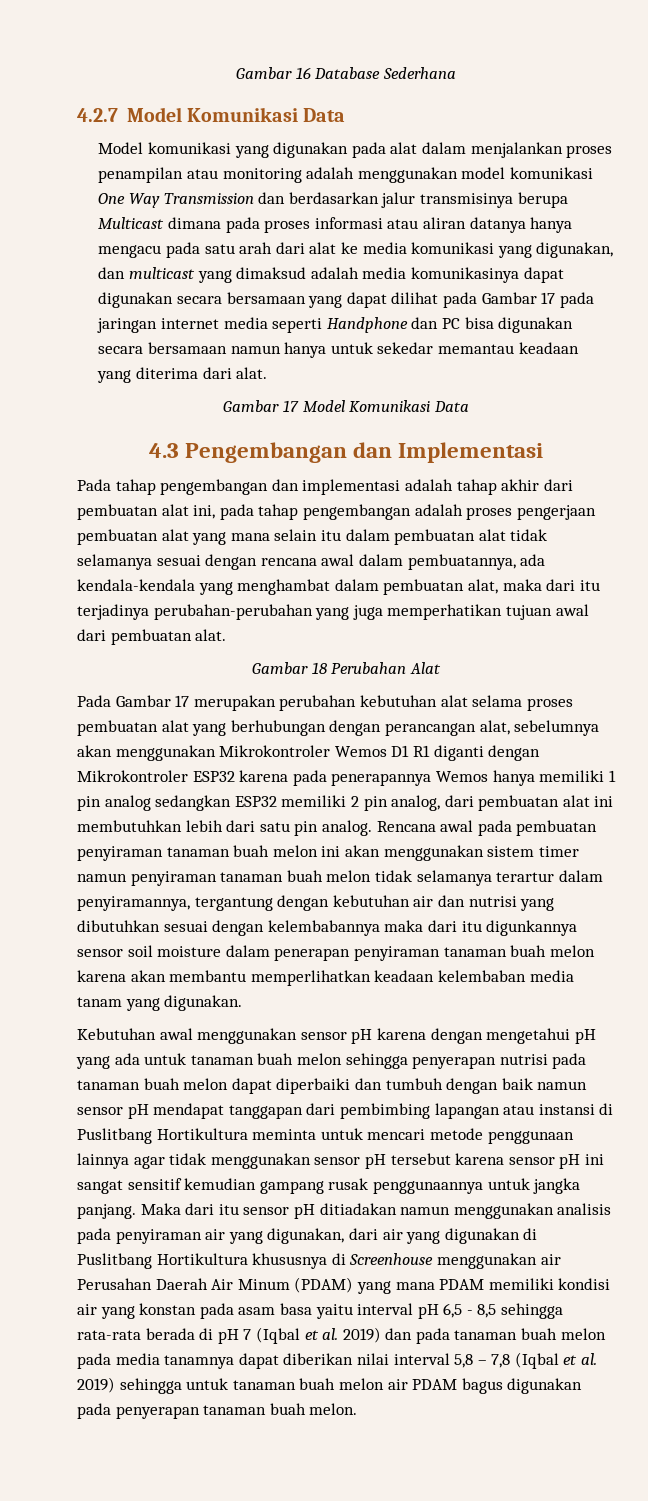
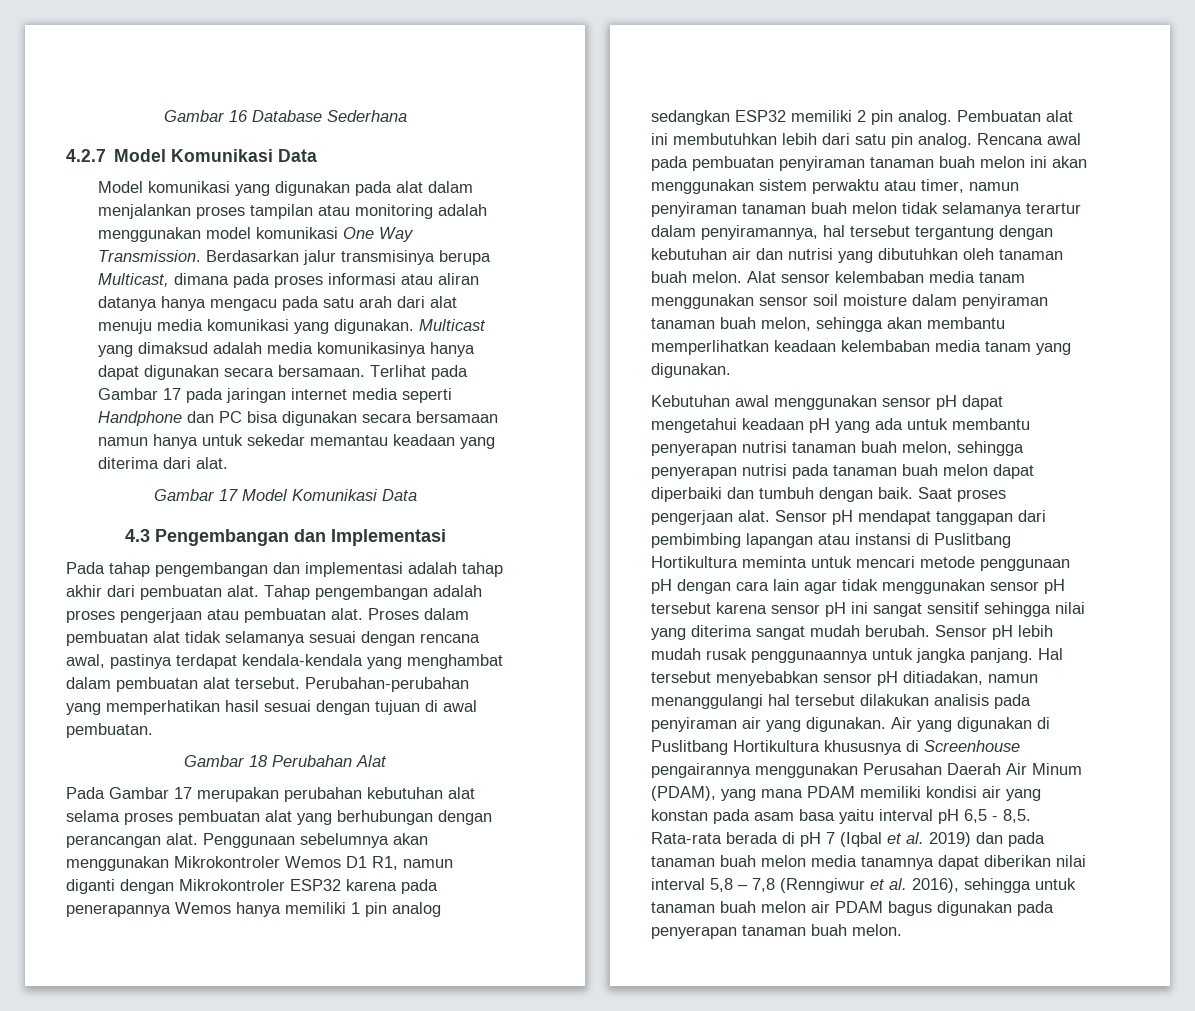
- Model komunikasi yang digunakan pada alat dalam menjalankan proses penampilan atau monitoring adalah menggunakan model komunikasi One Way Transmission dan berdasarkan jalur transmisinya berupa Multicast dimana pada proses informasi atau aliran datanya hanya mengacu pada satu arah dari alat ke media komunikasi yang digunakan, dan multicast yang dimaksud adalah media komunikasinya dapat digunakan secara bersamaan yang dapat dilihat pada Gambar 17 pada jaringan internet media seperti Handphone dan PC bisa digunakan secara bersamaan namun hanya untuk sekedar memantau keadaan yang diterima dari alat.
+ Model komunikasi yang digunakan pada alat dalam menjalankan proses tampilan atau monitoring adalah menggunakan model komunikasi One Way Transmission. Berdasarkan jalur transmisinya berupa Multicast, dimana pada proses informasi atau aliran datanya hanya mengacu pada satu arah dari alat menuju media komunikasi yang digunakan. Multicast yang dimaksud adalah media komunikasinya hanya dapat digunakan secara bersamaan. Terlihat pada Gambar 17 pada jaringan internet media seperti Handphone dan PC bisa digunakan secara bersamaan namun hanya untuk sekedar memantau keadaan yang diterima dari alat.
- Pada tahap pengembangan dan implementasi adalah tahap akhir dari pembuatan alat ini, pada tahap pengembangan adalah proses pengerjaan pembuatan alat yang mana selain itu dalam pembuatan alat tidak selamanya sesuai dengan rencana awal dalam pembuatannya, ada kendala-kendala yang menghambat dalam pembuatan alat, maka dari itu terjadinya perubahan-perubahan yang juga memperhatikan tujuan awal dari pembuatan alat.
+ Pada tahap pengembangan dan implementasi adalah tahap akhir dari pembuatan alat. Tahap pengembangan adalah proses pengerjaan atau pembuatan alat. Proses dalam pembuatan alat tidak selamanya sesuai dengan rencana awal, pastinya terdapat kendala-kendala yang menghambat dalam pembuatan alat tersebut. Perubahan-perubahan yang memperhatikan hasil sesuai dengan tujuan di awal pembuatan.
- Pada Gambar 17 merupakan perubahan kebutuhan alat selama proses pembuatan alat yang berhubungan dengan perancangan alat, sebelumnya akan menggunakan Mikrokontroler Wemos D1 R1 diganti dengan Mikrokontroler ESP32 karena pada penerapannya Wemos hanya memiliki 1 pin analog sedangkan ESP32 memiliki 2 pin analog, dari pembuatan alat ini membutuhkan lebih dari satu pin analog.
+ Pada Gambar 17 merupakan perubahan kebutuhan alat selama proses pembuatan alat yang berhubungan dengan perancangan alat. Penggunaan sebelumnya akan menggunakan Mikrokontroler Wemos D1 R1, namun diganti dengan Mikrokontroler ESP32 karena pada penerapannya Wemos hanya memiliki 1 pin analog sedangkan ESP32 memiliki 2 pin analog. Pembuatan alat ini membutuhkan lebih dari satu pin analog.
- Rencana awal pada pembuatan penyiraman tanaman buah melon ini akan menggunakan sistem timer namun penyiraman tanaman buah melon tidak selamanya terartur dalam penyiramannya, tergantung dengan kebutuhan air dan nutrisi yang dibutuhkan sesuai dengan kelembabannya maka dari itu digunkannya sensor soil moisture dalam penerapan penyiraman tanaman buah melon karena akan membantu memperlihatkan keadaan kelembaban media tanam yang digunakan.
+ Rencana awal pada pembuatan penyiraman tanaman buah melon ini akan menggunakan sistem perwaktu atau timer, namun penyiraman tanaman buah melon tidak selamanya terartur dalam penyiramannya, hal tersebut tergantung dengan kebutuhan air dan nutrisi yang dibutuhkan oleh tanaman buah melon. Alat sensor kelembaban media tanam menggunakan sensor soil moisture dalam penyiraman tanaman buah melon, sehingga akan membantu memperlihatkan keadaan kelembaban media tanam yang digunakan.
- Kebutuhan awal menggunakan sensor pH karena dengan mengetahui pH yang ada untuk tanaman buah melon sehingga penyerapan nutrisi pada tanaman buah melon dapat diperbaiki dan tumbuh dengan baik namun sensor pH mendapat tanggapan dari pembimbing lapangan atau instansi di Puslitbang Hortikultura meminta untuk mencari metode penggunaan lainnya agar tidak menggunakan sensor pH tersebut karena sensor pH ini sangat sensitif kemudian gampang rusak penggunaannya untuk jangka panjang.
+ Kebutuhan awal menggunakan sensor pH dapat mengetahui keadaan pH yang ada untuk membantu penyerapan nutrisi tanaman buah melon, sehingga penyerapan nutrisi pada tanaman buah melon dapat diperbaiki dan tumbuh dengan baik. Saat proses pengerjaan alat. Sensor pH mendapat tanggapan dari pembimbing lapangan atau instansi di Puslitbang Hortikultura meminta untuk mencari metode penggunaan pH dengan cara lain agar tidak menggunakan sensor pH tersebut karena sensor pH ini sangat sensitif sehingga nilai yang diterima sangat mudah berubah. Sensor pH lebih mudah rusak penggunaannya untuk jangka panjang.
- Maka dari itu sensor pH ditiadakan namun menggunakan analisis pada penyiraman air yang digunakan, dari air yang digunakan di Puslitbang Hortikultura khususnya di Screenhouse menggunakan air Perusahan Daerah Air Minum (PDAM) yang mana PDAM memiliki kondisi air yang konstan pada asam basa yaitu interval pH 6,5 - 8,5 sehingga rata-rata berada di pH 7 (Iqbal et al. 2019) dan pada tanaman buah melon pada media tanamnya dapat diberikan nilai interval 5,8 – 7,8 (Iqbal et al. 2019) sehingga untuk tanaman buah melon air PDAM bagus digunakan pada penyerapan tanaman buah melon.
+ Hal tersebut menyebabkan sensor pH ditiadakan, namun menanggulangi hal tersebut dilakukan analisis pada penyiraman air yang digunakan. Air yang digunakan di Puslitbang Hortikultura khususnya di Screenhouse pengairannya menggunakan Perusahan Daerah Air Minum (PDAM), yang mana PDAM memiliki kondisi air yang konstan pada asam basa yaitu interval pH 6,5 - 8,5. Rata-rata berada di pH 7 (Iqbal et al. 2019) dan pada tanaman buah melon media tanamnya dapat diberikan nilai interval 5,8 – 7,8 (Renngiwur et al. 2016), sehingga untuk tanaman buah melon air PDAM bagus digunakan pada penyerapan tanaman buah melon.

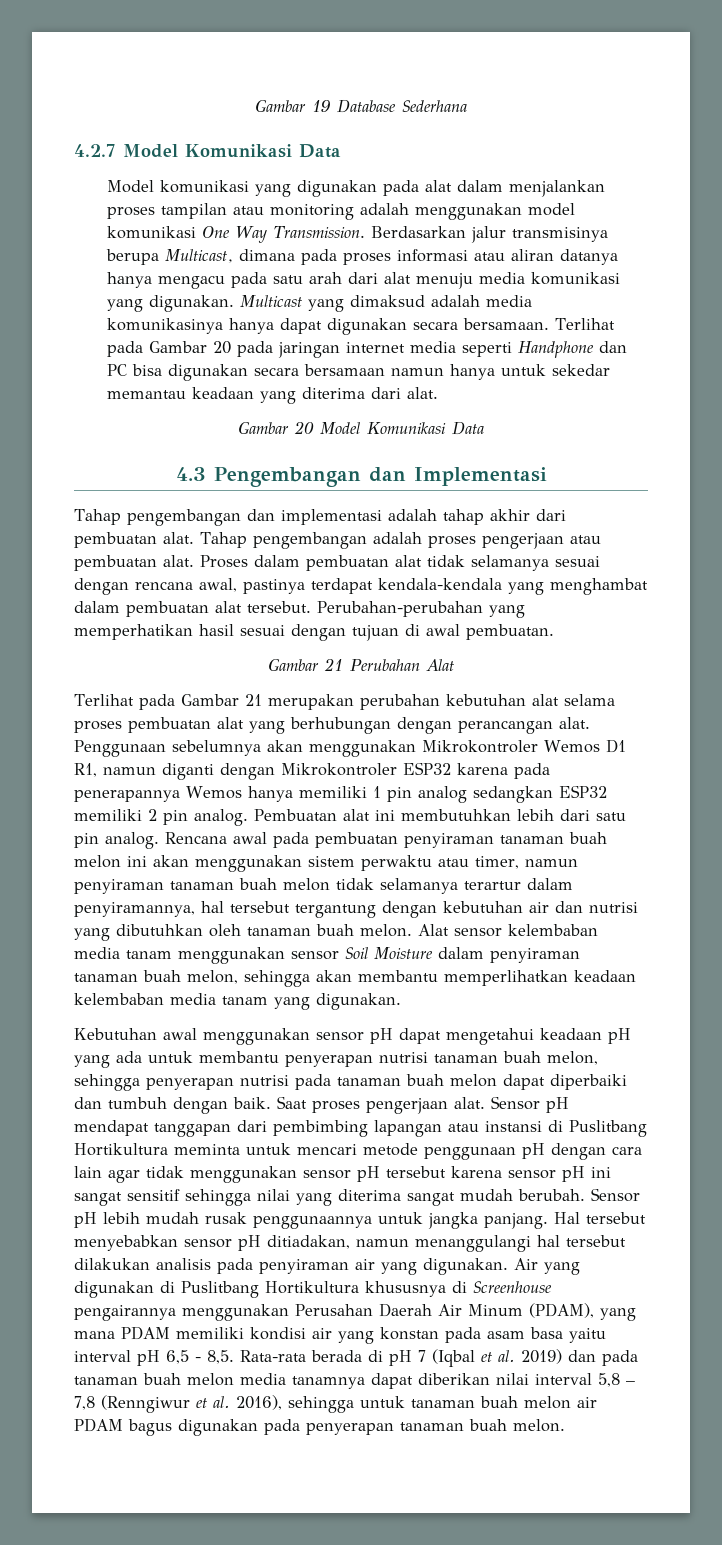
- Gambar 16 Database Sederhana
+ Gambar 19 Database Sederhana
- Terlihat pada Gambar 17 pada jaringan internet media seperti Handphone dan PC bisa digunakan secara bersamaan namun hanya untuk sekedar memantau keadaan yang diterima dari alat.
+ Terlihat pada Gambar 20 pada jaringan internet media seperti Handphone dan PC bisa digunakan secara bersamaan namun hanya untuk sekedar memantau keadaan yang diterima dari alat.
- Gambar 17 Model Komunikasi Data
+ Gambar 20 Model Komunikasi Data
- Pada tahap pengembangan dan implementasi adalah tahap akhir dari pembuatan alat.
+ Tahap pengembangan dan implementasi adalah tahap akhir dari pembuatan alat.
- Gambar 18 Perubahan Alat
+ Gambar 21 Perubahan Alat
- Pada Gambar 17 merupakan perubahan kebutuhan alat selama proses pembuatan alat yang berhubungan dengan perancangan alat.
+ Terlihat pada Gambar 21 merupakan perubahan kebutuhan alat selama proses pembuatan alat yang berhubungan dengan perancangan alat.
- Alat sensor kelembaban media tanam menggunakan sensor soil moisture dalam penyiraman tanaman buah melon, sehingga akan membantu memperlihatkan keadaan kelembaban media tanam yang digunakan.
+ Alat sensor kelembaban media tanam menggunakan sensor Soil Moisture dalam penyiraman tanaman buah melon, sehingga akan membantu memperlihatkan keadaan kelembaban media tanam yang digunakan.

